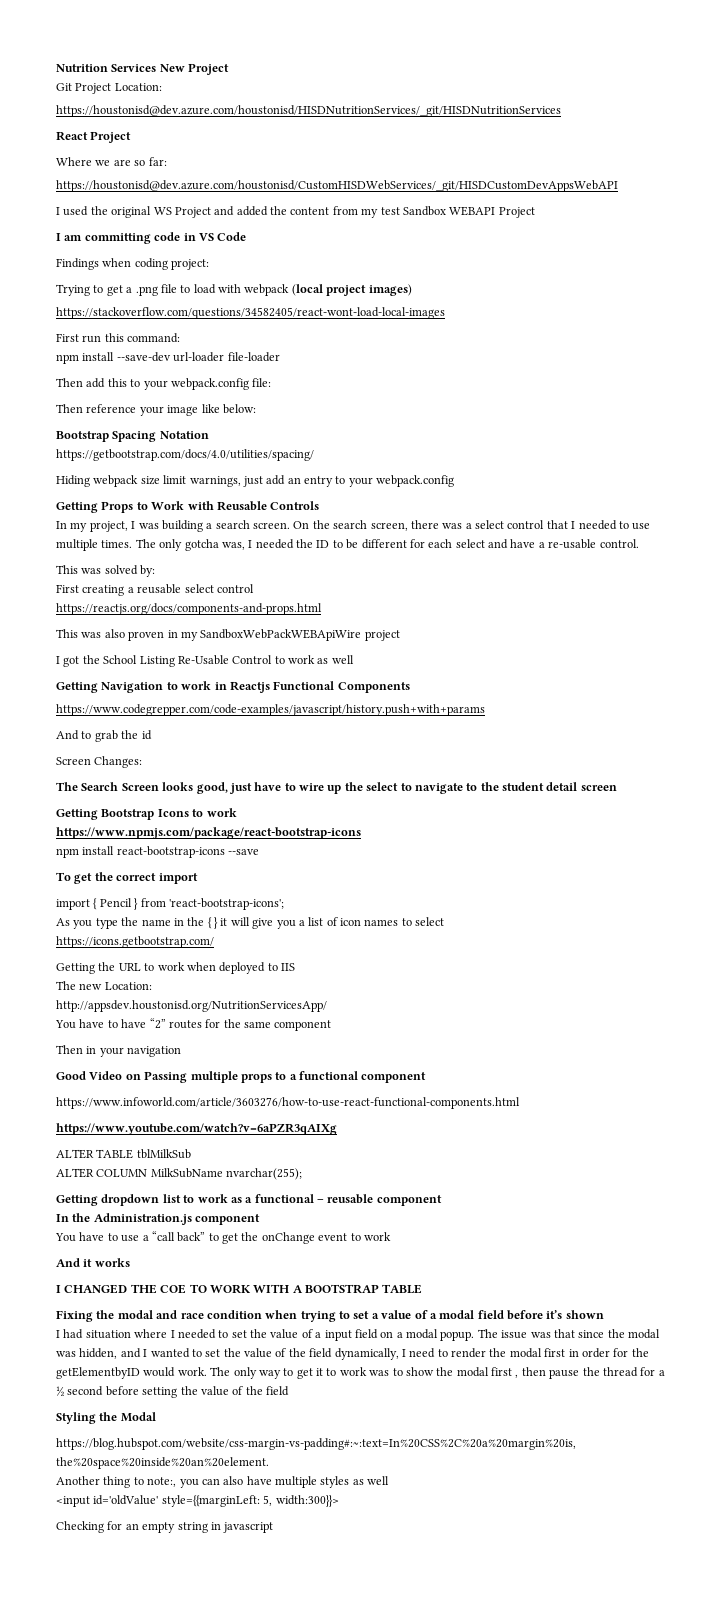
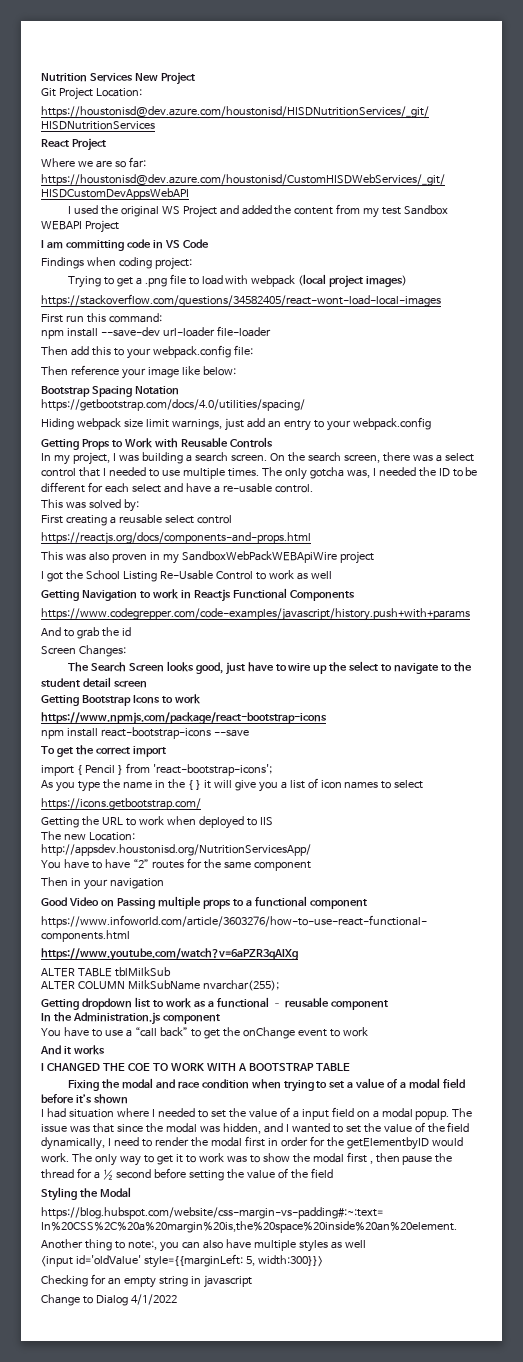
+ Change to Dialog 4/1/2022

